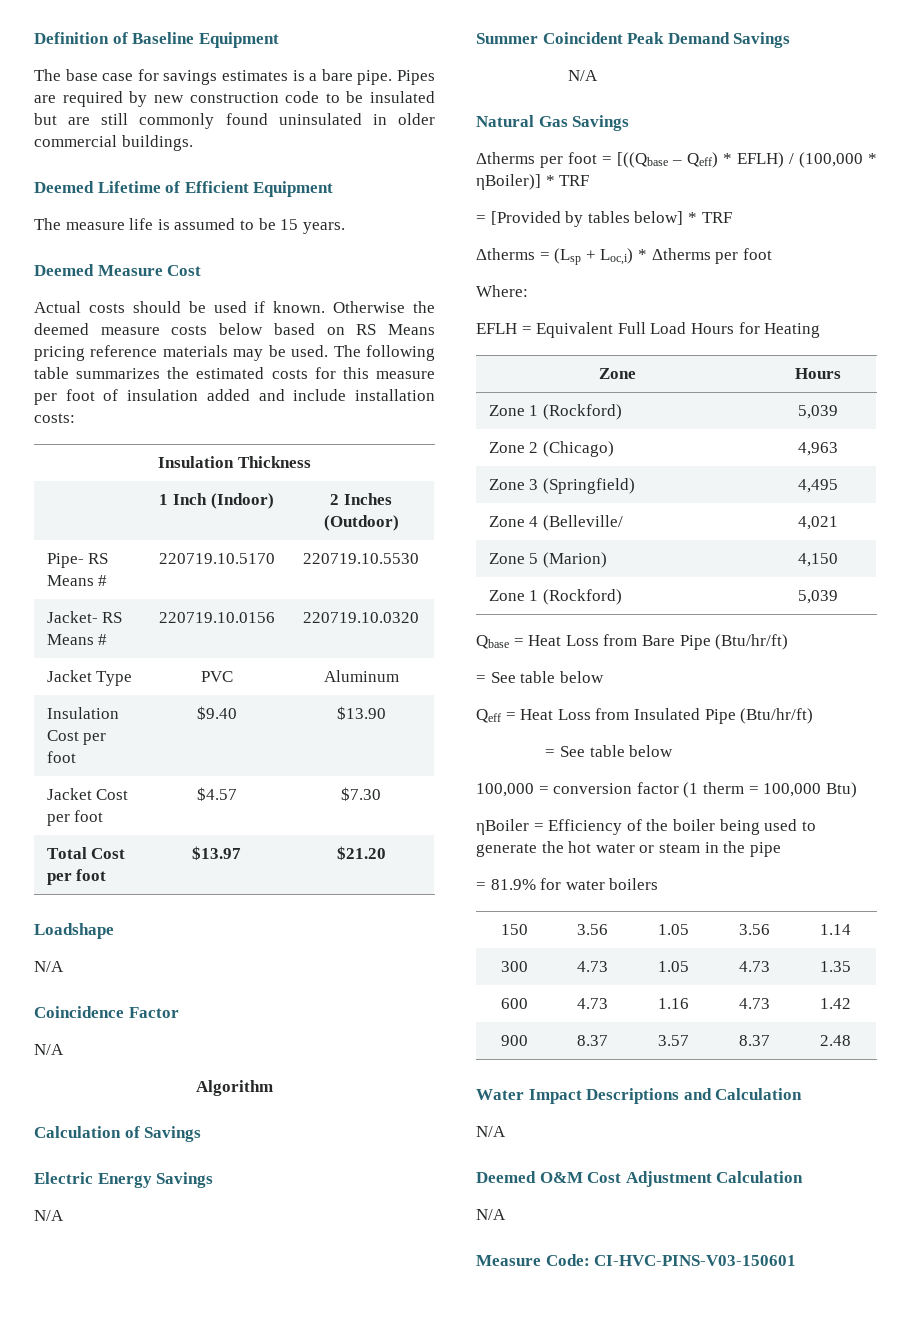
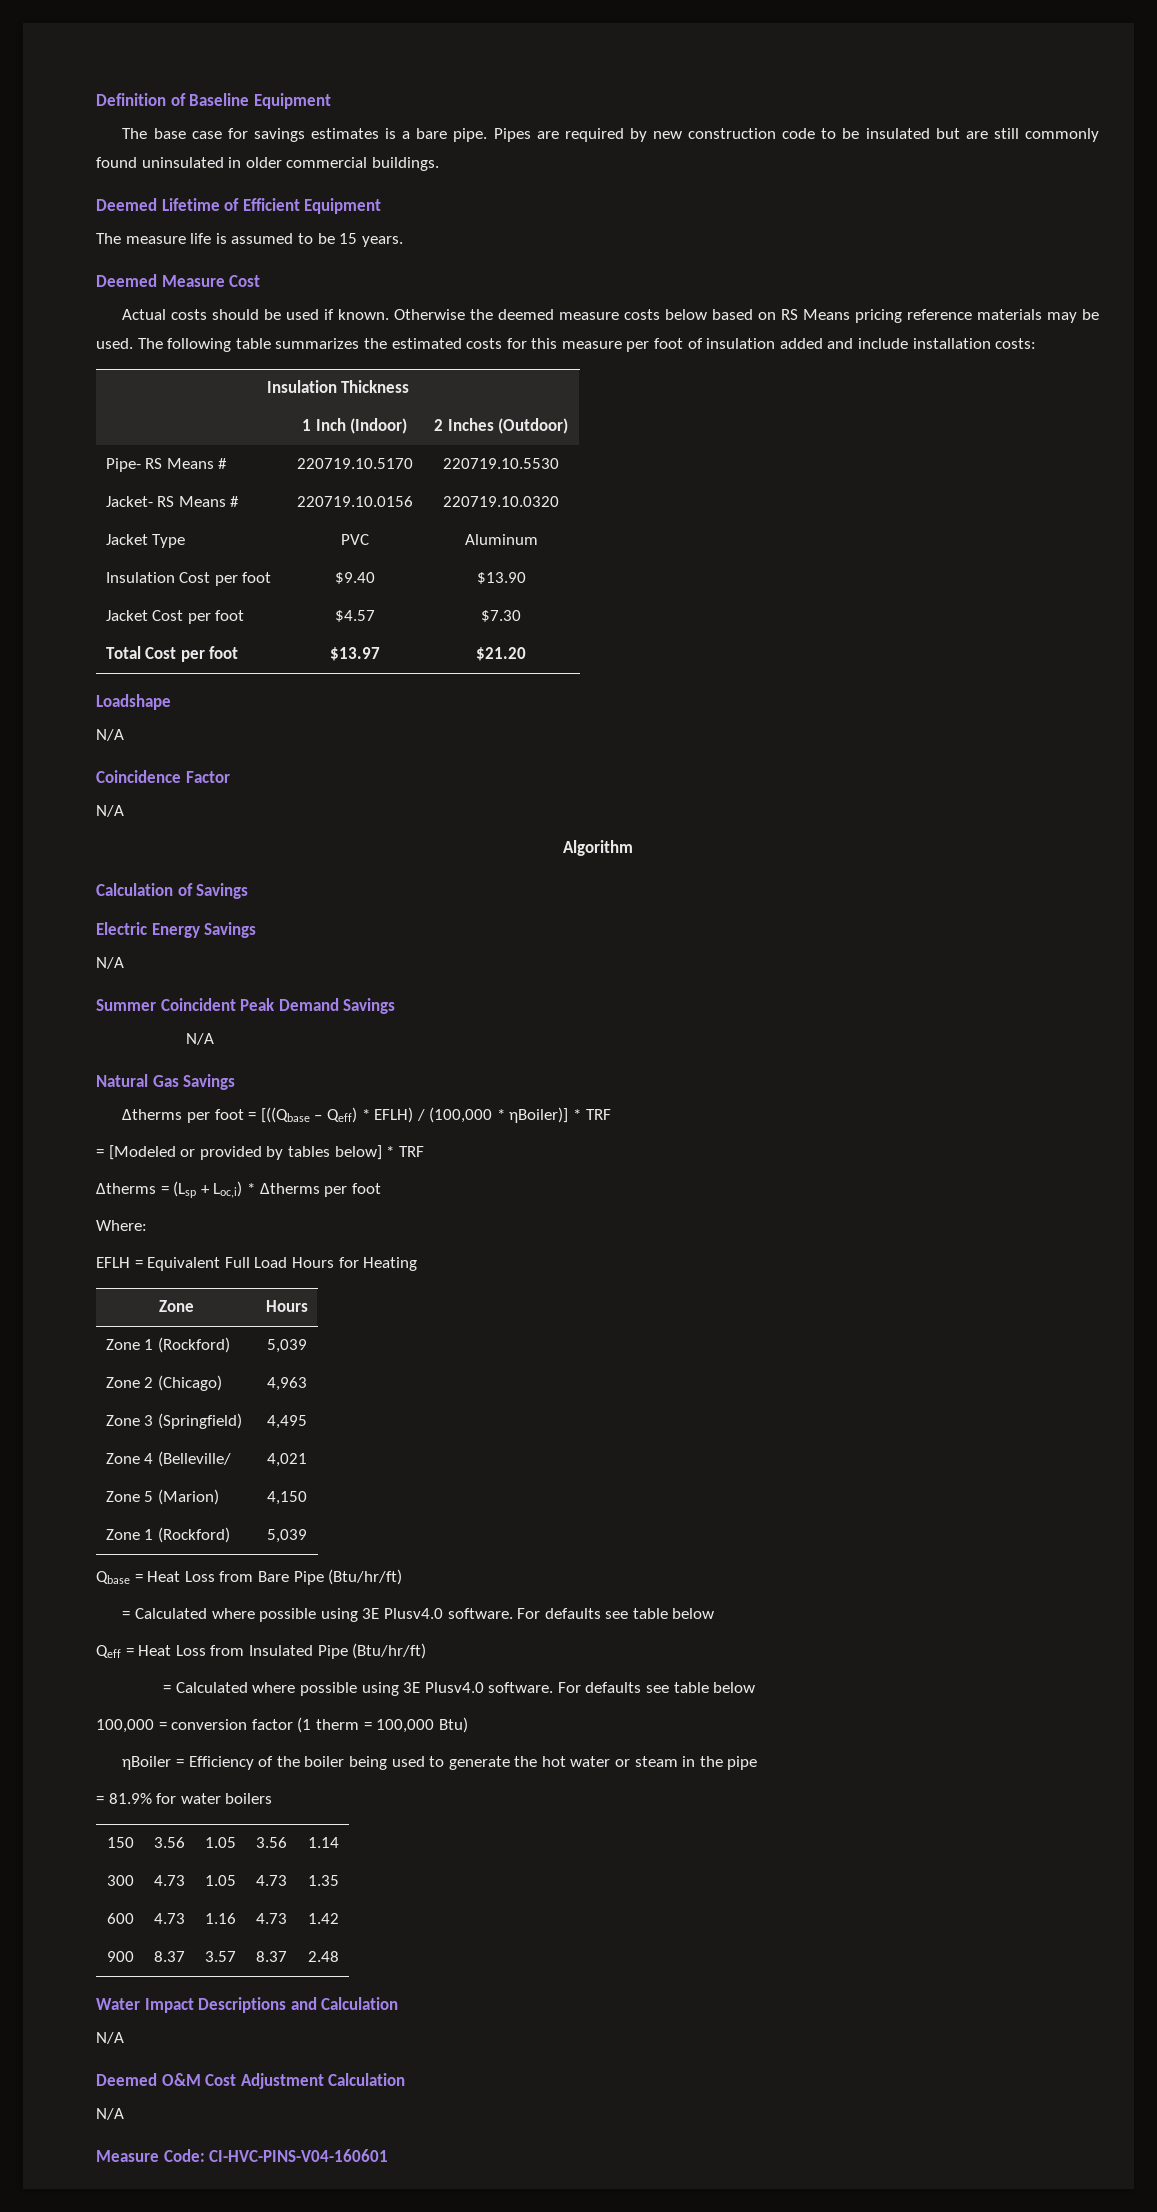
- = [Provided by tables below] * TRF
+ = [Modeled or provided by tables below] * TRF
  Qbase = Heat Loss from Bare Pipe (Btu/hr/ft)
- = See table below
+ = Calculated where possible using 3E Plusv4.0 software. For defaults see table below
  Qeff = Heat Loss from Insulated Pipe (Btu/hr/ft)
- = See table below
+ = Calculated where possible using 3E Plusv4.0 software. For defaults see table below
- Measure Code: CI-HVC-PINS-V03-150601
+ Measure Code: CI-HVC-PINS-V04-160601

